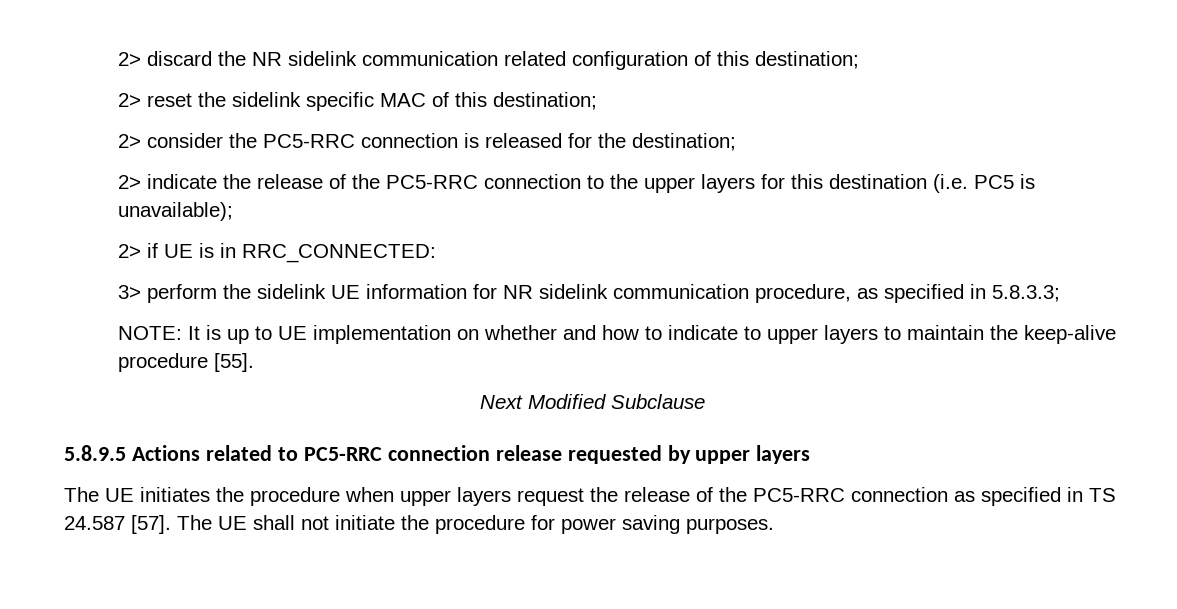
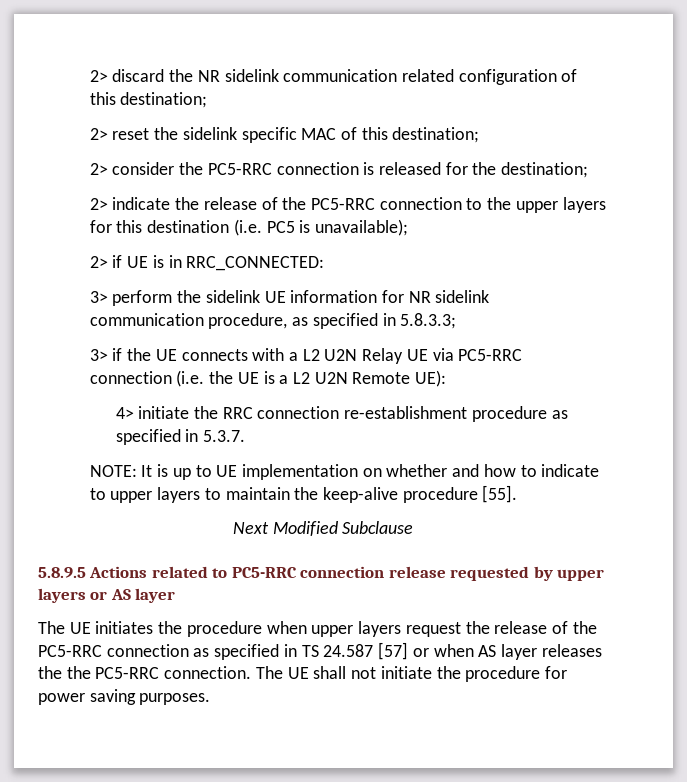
+ 3> if the UE connects with a L2 U2N Relay UE via PC5-RRC connection (i.e. the UE is a L2 U2N Remote UE):
+ 4> initiate the RRC connection re-establishment procedure as specified in 5.3.7.
- 5.8.9.5 Actions related to PC5-RRC connection release requested by upper layers
+ 5.8.9.5 Actions related to PC5-RRC connection release requested by upper layers or AS layer
- The UE initiates the procedure when upper layers request the release of the PC5-RRC connection as specified in TS 24.587 [57].
+ The UE initiates the procedure when upper layers request the release of the PC5-RRC connection as specified in TS 24.587 [57] or when AS layer releases the the PC5-RRC connection.

